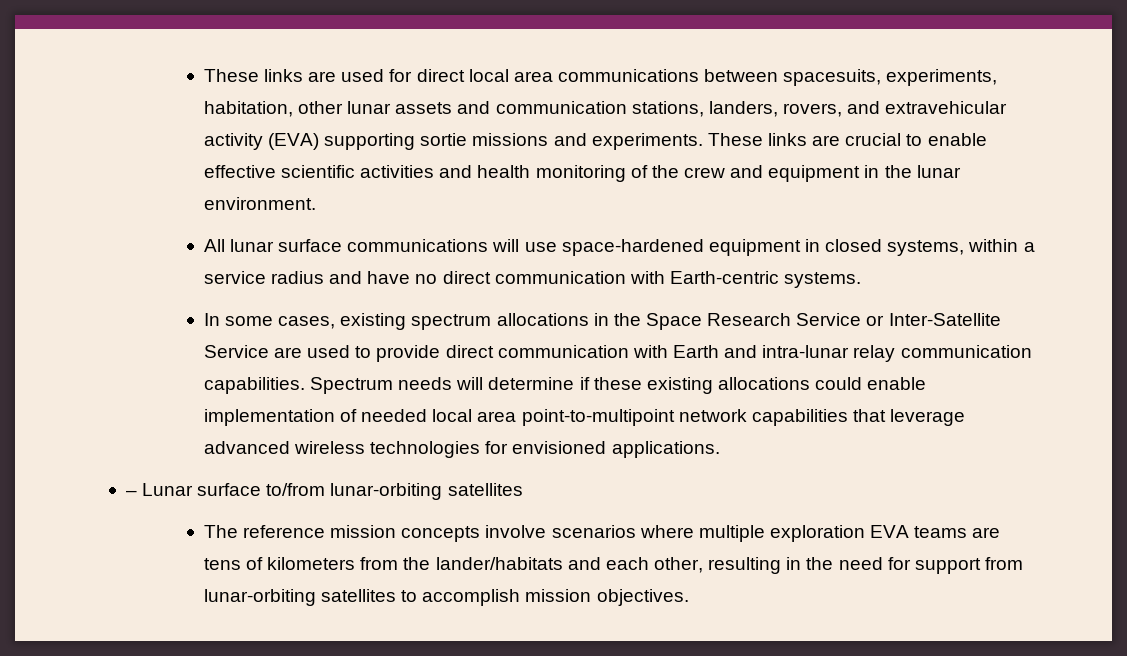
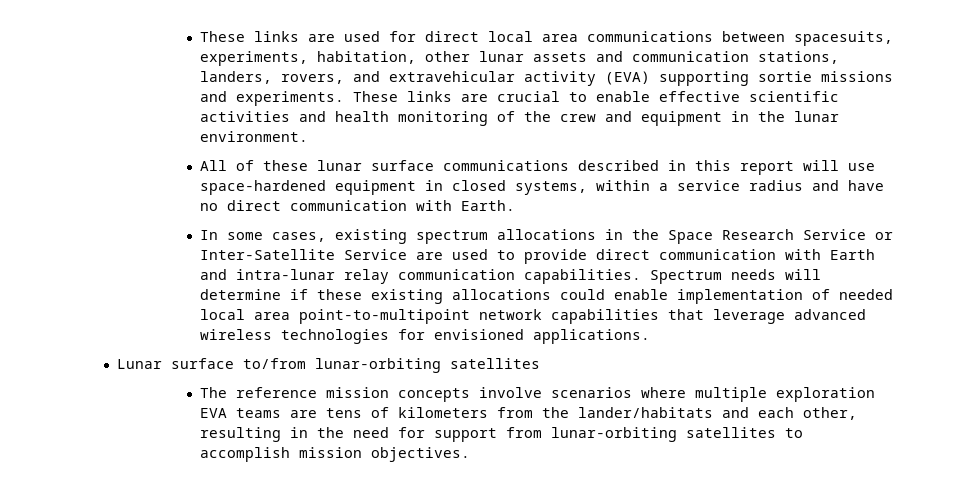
- All lunar surface communications will use space-hardened equipment in closed systems, within a service radius and have no direct communication with Earth-centric systems.
+ All of these lunar surface communications described in this report will use space-hardened equipment in closed systems, within a service radius and have no direct communication with Earth.
- – Lunar surface to/from lunar-orbiting satellites
+ Lunar surface to/from lunar-orbiting satellites

